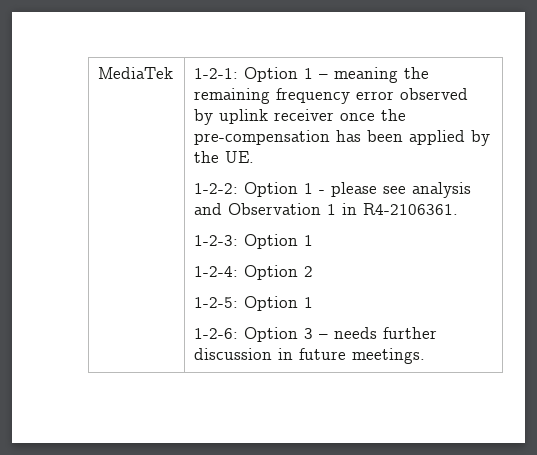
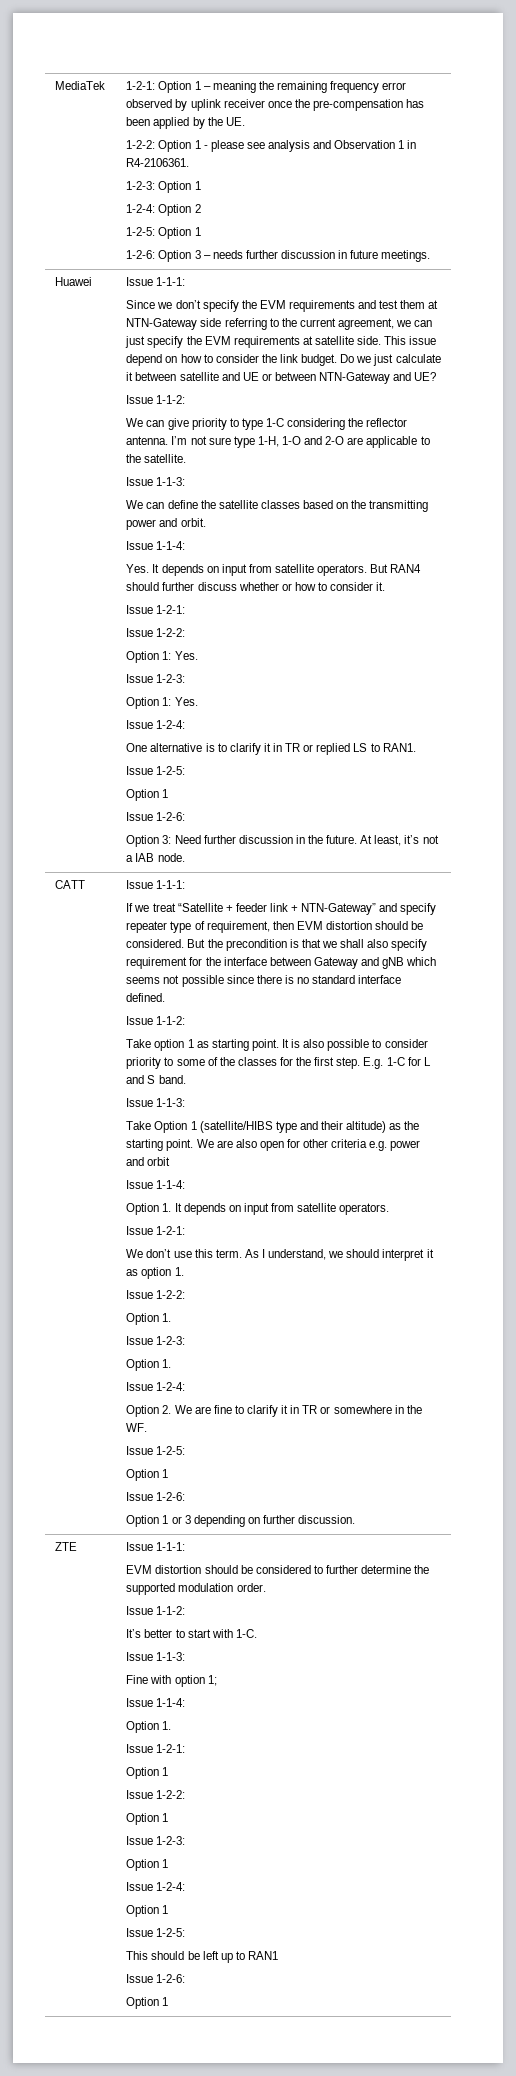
+ Huawei | Issue 1-1-1:
+ Since we don’t specify the EVM requirements and test them at NTN-Gateway side referring to the current agreement, we can just specify the EVM requirements at satellite side. This issue depend on how to consider the link budget. Do we just calculate it between satellite and UE or between NTN-Gateway and UE?
+ Issue 1-1-2:
+ We can give priority to type 1-C considering the reflector antenna. I’m not sure type 1-H, 1-O and 2-O are applicable to the satellite.
+ Issue 1-1-3:
+ We can define the satellite classes based on the transmitting power and orbit.
+ Issue 1-1-4:
+ Yes. It depends on input from satellite operators. But RAN4 should further discuss whether or how to consider it.
+ Issue 1-2-1:
+ Issue 1-2-2:
+ Option 1: Yes.
+ Issue 1-2-3:
+ Option 1: Yes.
+ Issue 1-2-4:
+ One alternative is to clarify it in TR or replied LS to RAN1.
+ Issue 1-2-5:
+ Option 1
+ Issue 1-2-6:
+ Option 3: Need further discussion in the future. At least, it’s not a IAB node.
+ CATT | Issue 1-1-1:
+ If we treat “Satellite + feeder link + NTN-Gateway” and specify repeater type of requirement, then EVM distortion should be considered. But the precondition is that we shall also specify requirement for the interface between Gateway and gNB which seems not possible since there is no standard interface defined.
+ Issue 1-1-2:
+ Take option 1 as starting point. It is also possible to consider priority to some of the classes for the first step. E.g. 1-C for L and S band.
+ Issue 1-1-3:
+ Take Option 1 (satellite/HIBS type and their altitude) as the starting point. We are also open for other criteria e.g. power and orbit
+ Issue 1-1-4:
+ Option 1. It depends on input from satellite operators.
+ Issue 1-2-1:
+ We don’t use this term. As I understand, we should interpret it as option 1.
+ Issue 1-2-2:
+ Option 1.
+ Issue 1-2-3:
+ Option 1.
+ Issue 1-2-4:
+ Option 2. We are fine to clarify it in TR or somewhere in the WF.
+ Issue 1-2-5:
+ Option 1
+ Issue 1-2-6:
+ Option 1 or 3 depending on further discussion.
+ ZTE | Issue 1-1-1:
+ EVM distortion should be considered to further determine the supported modulation order.
+ Issue 1-1-2:
+ It’s better to start with 1-C.
+ Issue 1-1-3:
+ Fine with option 1;
+ Issue 1-1-4:
+ Option 1.
+ Issue 1-2-1:
+ Option 1
+ Issue 1-2-2:
+ Option 1
+ Issue 1-2-3:
+ Option 1
+ Issue 1-2-4:
+ Option 1
+ Issue 1-2-5:
+ This should be left up to RAN1
+ Issue 1-2-6:
+ Option 1

